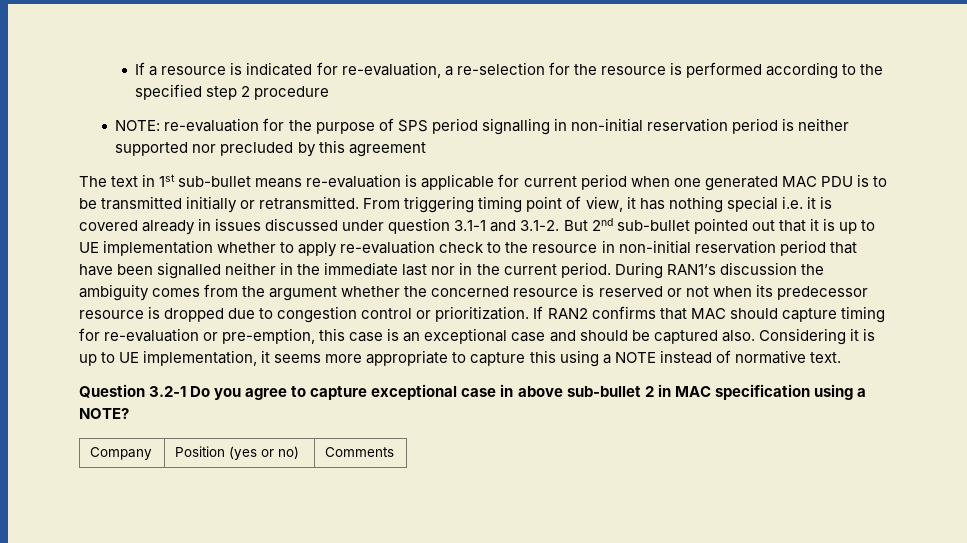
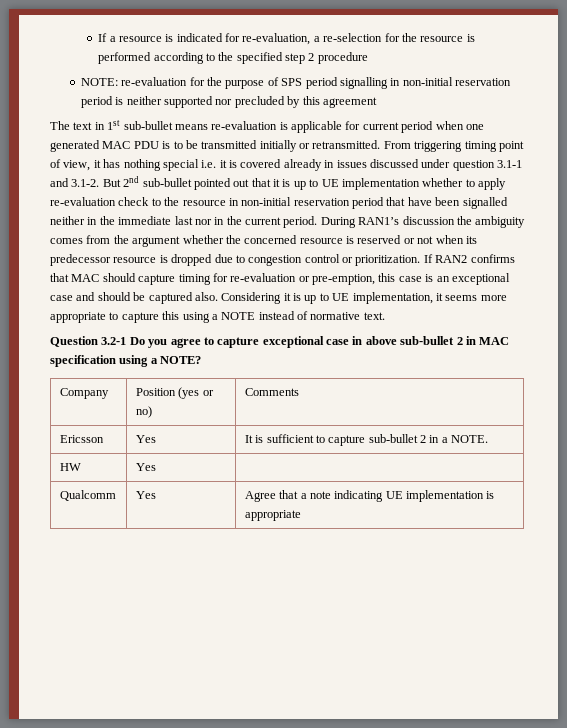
+ Ericsson | Yes | It is sufficient to capture sub-bullet 2 in a NOTE.
+ HW | Yes |
+ Qualcomm | Yes | Agree that a note indicating UE implementation is appropriate

